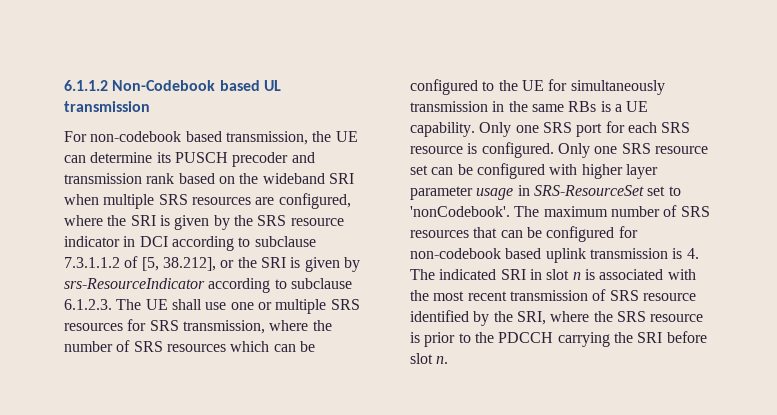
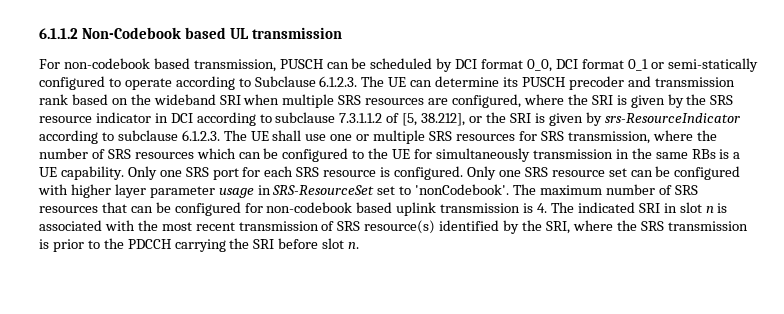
- For non-codebook based transmission, the UE can determine its PUSCH precoder and transmission rank based on the wideband SRI when multiple SRS resources are configured, where the SRI is given by the SRS resource indicator in DCI according to subclause 7.3.1.1.2 of [5, 38.212], or the SRI is given by srs-ResourceIndicator according to subclause 6.1.2.3. The UE shall use one or multiple SRS resources for SRS transmission, where the number of SRS resources which can be configured to the UE for simultaneously transmission in the same RBs is a UE capability.
+ For non-codebook based transmission, PUSCH can be scheduled by DCI format 0_0, DCI format 0_1 or semi-statically configured to operate according to Subclause 6.1.2.3. The UE can determine its PUSCH precoder and transmission rank based on the wideband SRI when multiple SRS resources are configured, where the SRI is given by the SRS resource indicator in DCI according to subclause 7.3.1.1.2 of [5, 38.212], or the SRI is given by srs-ResourceIndicator according to subclause 6.1.2.3. The UE shall use one or multiple SRS resources for SRS transmission, where the number of SRS resources which can be configured to the UE for simultaneously transmission in the same RBs is a UE capability.
- The maximum number of SRS resources that can be configured for non-codebook based uplink transmission is 4. The indicated SRI in slot n is associated with the most recent transmission of SRS resource identified by the SRI, where the SRS resource is prior to the PDCCH carrying the SRI before slot n.
+ The maximum number of SRS resources that can be configured for non-codebook based uplink transmission is 4. The indicated SRI in slot n is associated with the most recent transmission of SRS resource(s) identified by the SRI, where the SRS transmission is prior to the PDCCH carrying the SRI before slot n.

